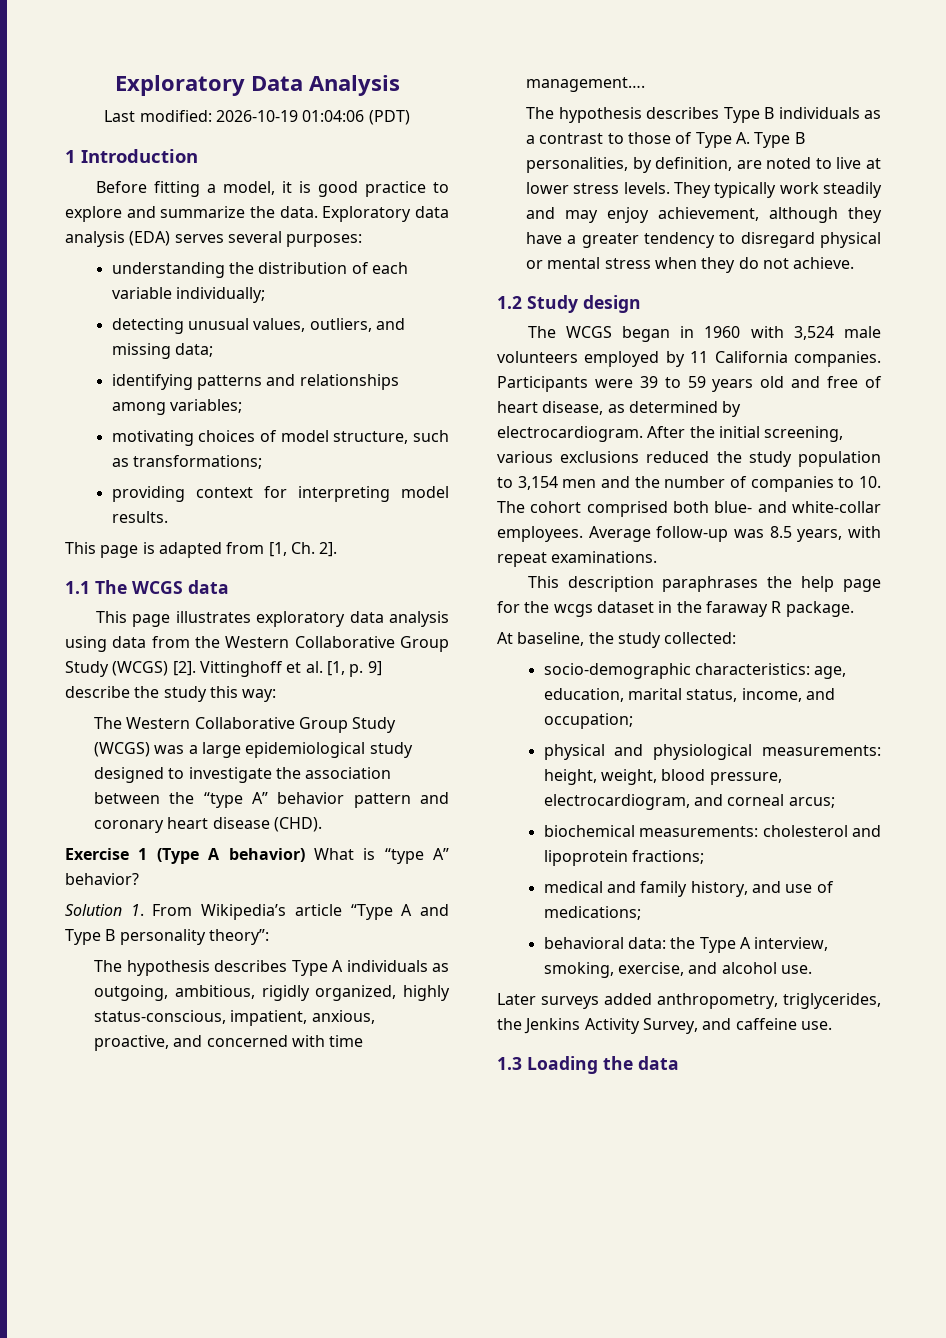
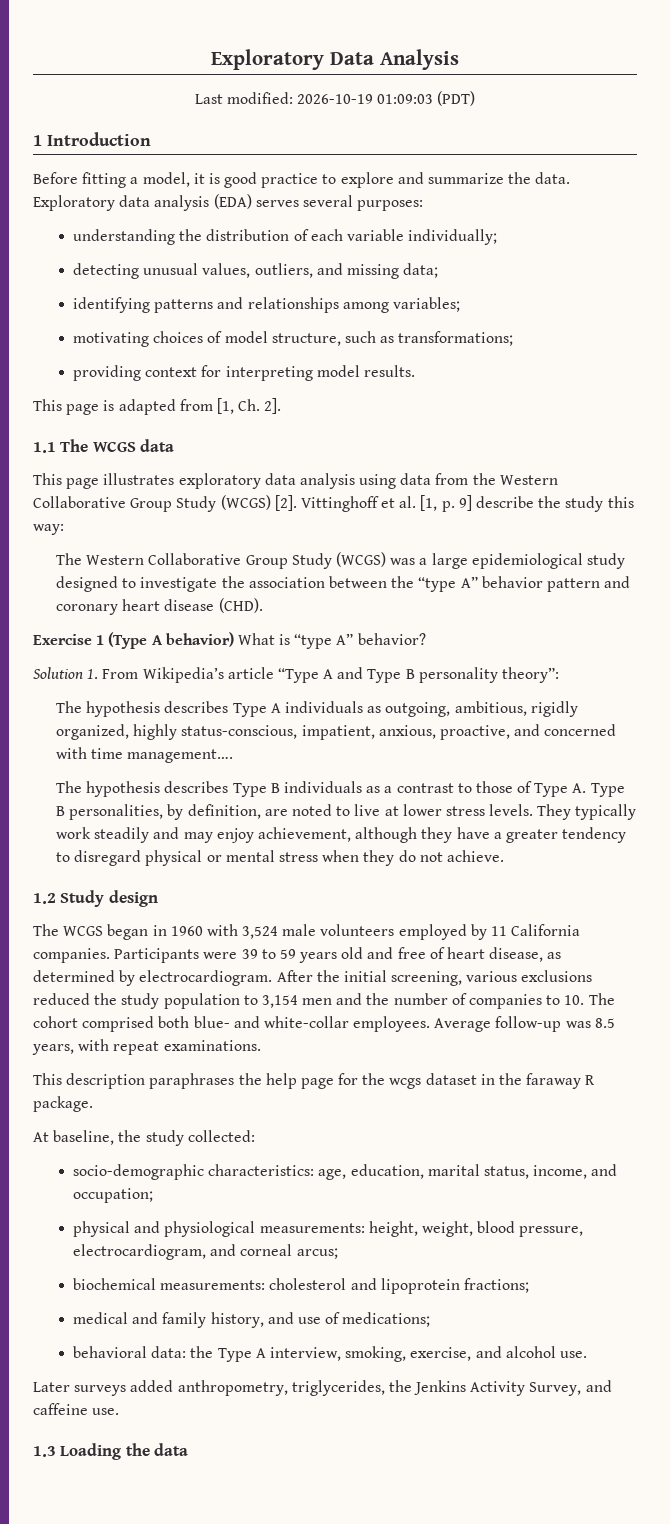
- Last modified: 2026-10-19 01:04:06 (PDT)
+ Last modified: 2026-10-19 01:09:03 (PDT)

